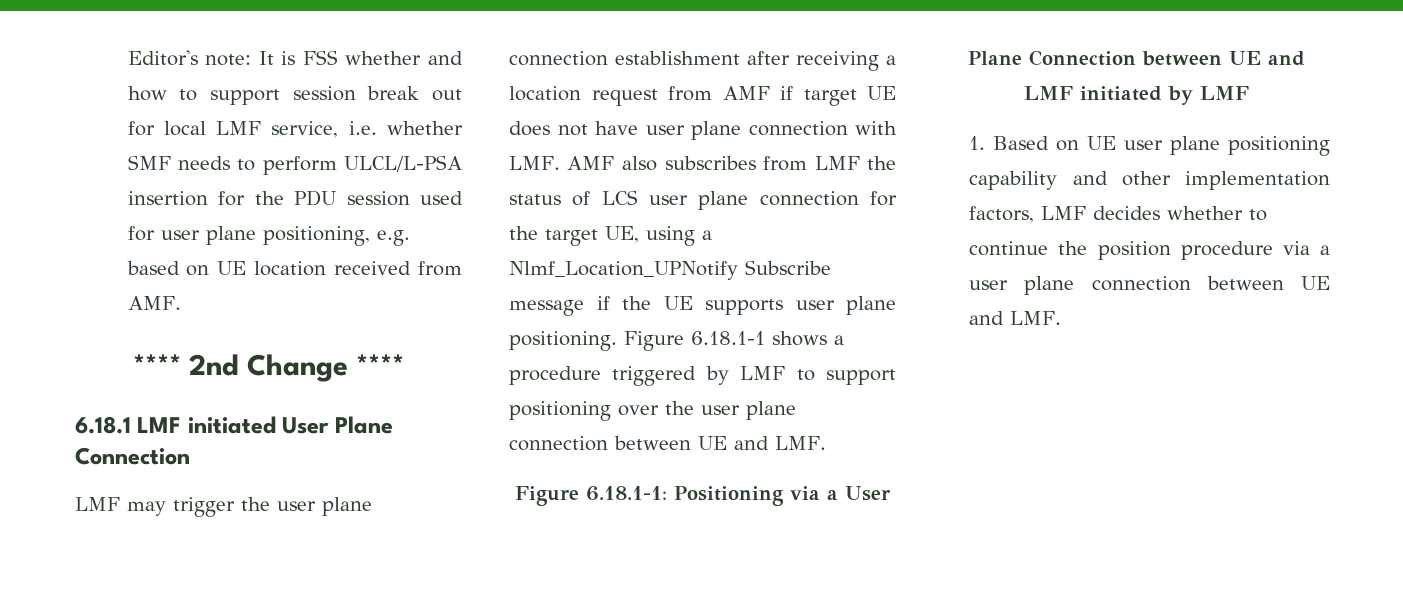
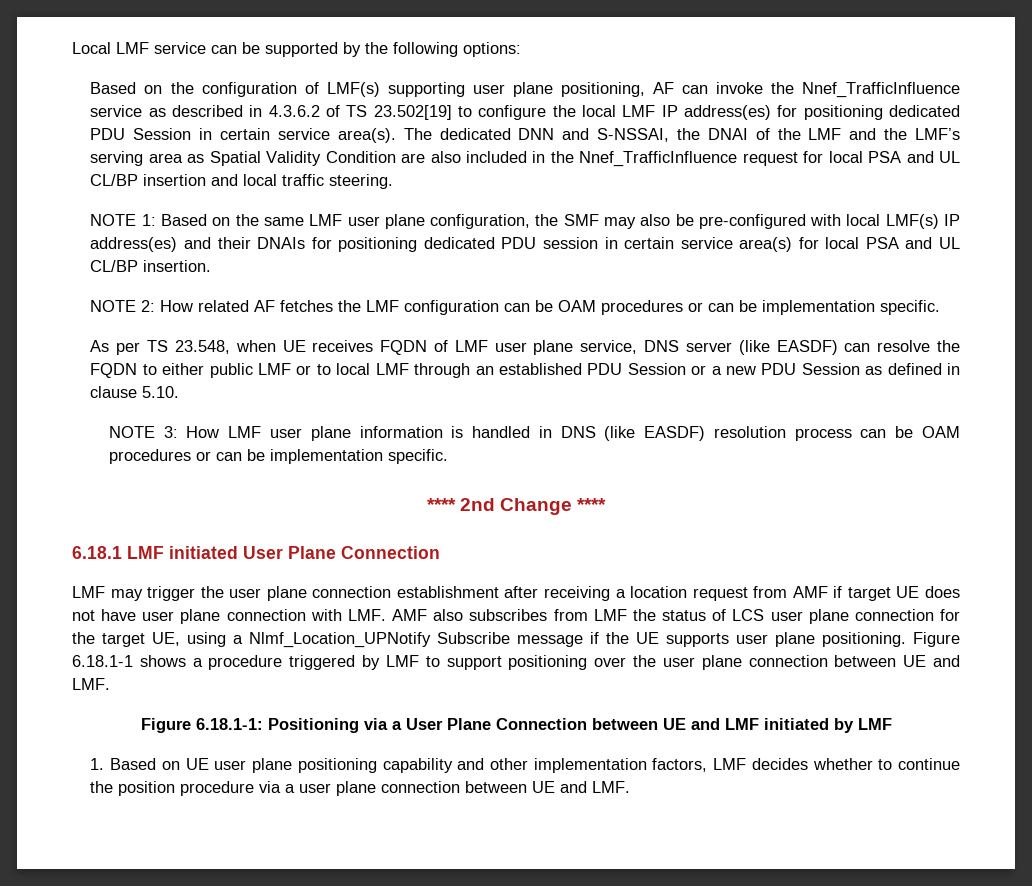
- Editor's note: It is FSS whether and how to support session break out for local LMF service, i.e. whether SMF needs to perform ULCL/L-PSA insertion for the PDU session used for user plane positioning, e.g. based on UE location received from AMF.
+ Local LMF service can be supported by the following options:
+ Based on the configuration of LMF(s) supporting user plane positioning, AF can invoke the Nnef_TrafficInfluence service as described in 4.3.6.2 of TS 23.502[19] to configure the local LMF IP address(es) for positioning dedicated PDU Session in certain service area(s). The dedicated DNN and S-NSSAI, the DNAI of the LMF and the LMF’s serving area as Spatial Validity Condition are also included in the Nnef_TrafficInfluence request for local PSA and UL CL/BP insertion and local traffic steering.
+ NOTE 1: Based on the same LMF user plane configuration, the SMF may also be pre-configured with local LMF(s) IP address(es) and their DNAIs for positioning dedicated PDU session in certain service area(s) for local PSA and UL CL/BP insertion.
+ NOTE 2: How related AF fetches the LMF configuration can be OAM procedures or can be implementation specific.
+ As per TS 23.548, when UE receives FQDN of LMF user plane service, DNS server (like EASDF) can resolve the FQDN to either public LMF or to local LMF through an established PDU Session or a new PDU Session as defined in clause 5.10.
+ NOTE 3: How LMF user plane information is handled in DNS (like EASDF) resolution process can be OAM procedures or can be implementation specific.

